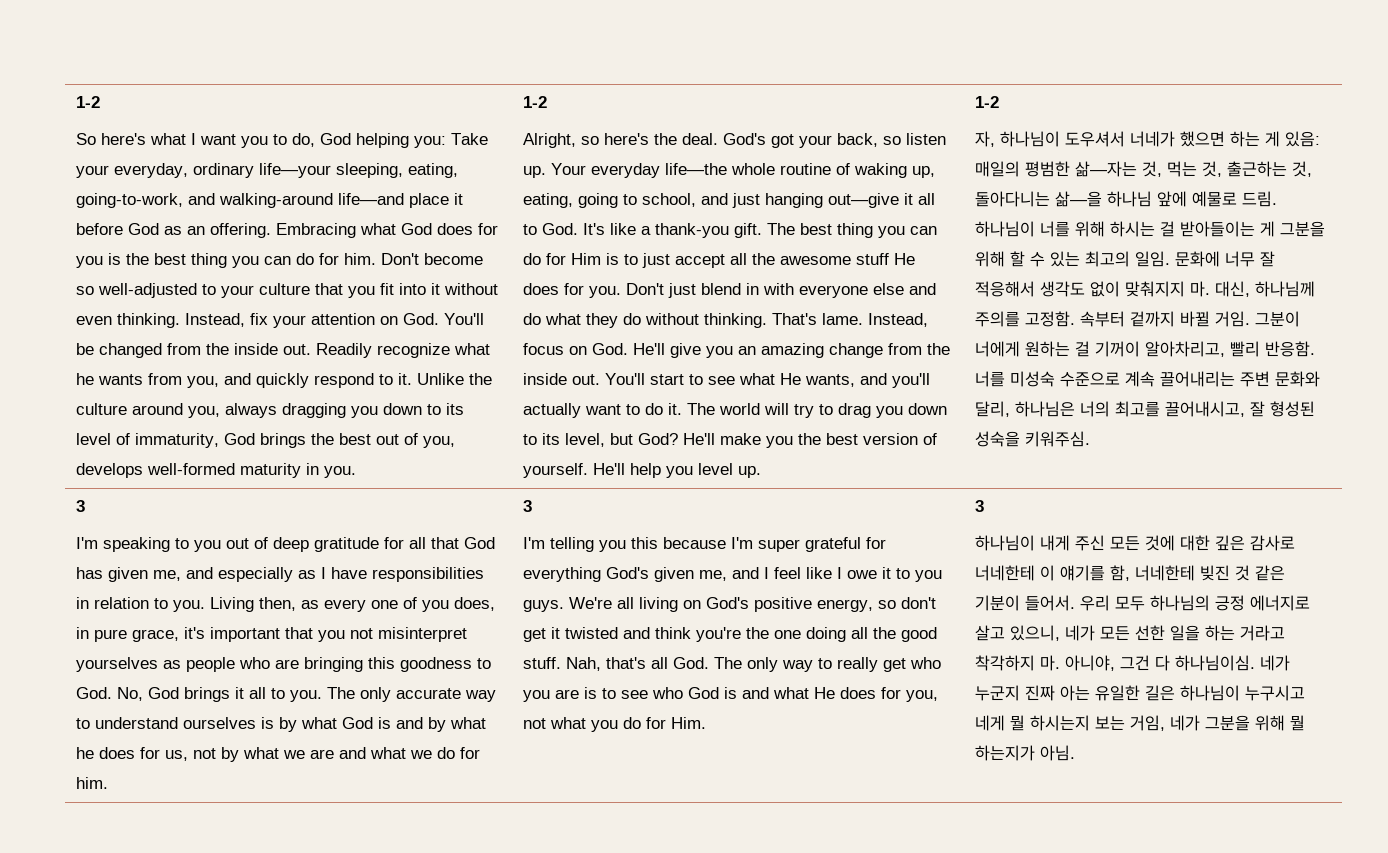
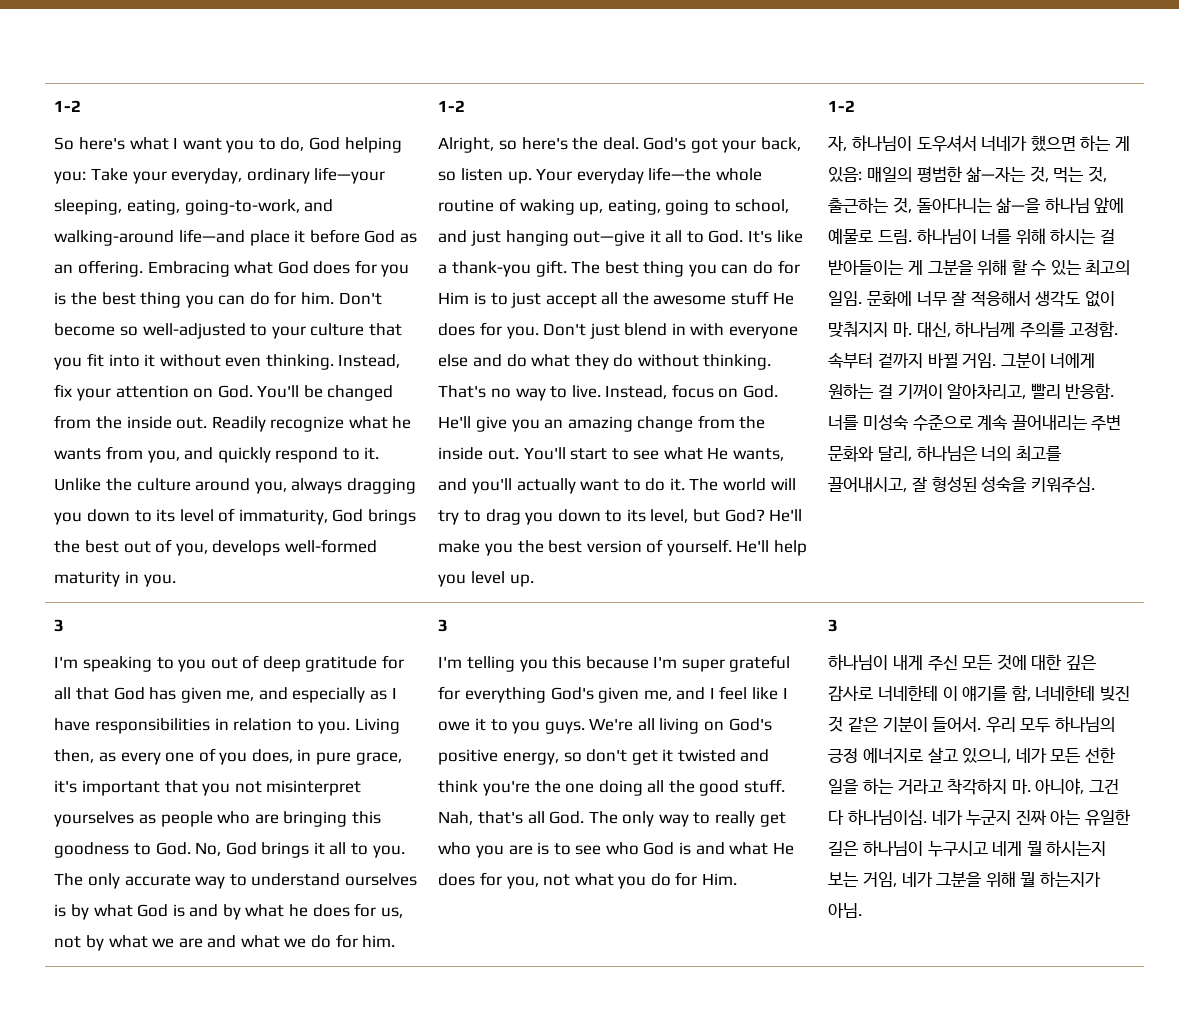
- That's lame.
+ That's no way to live.

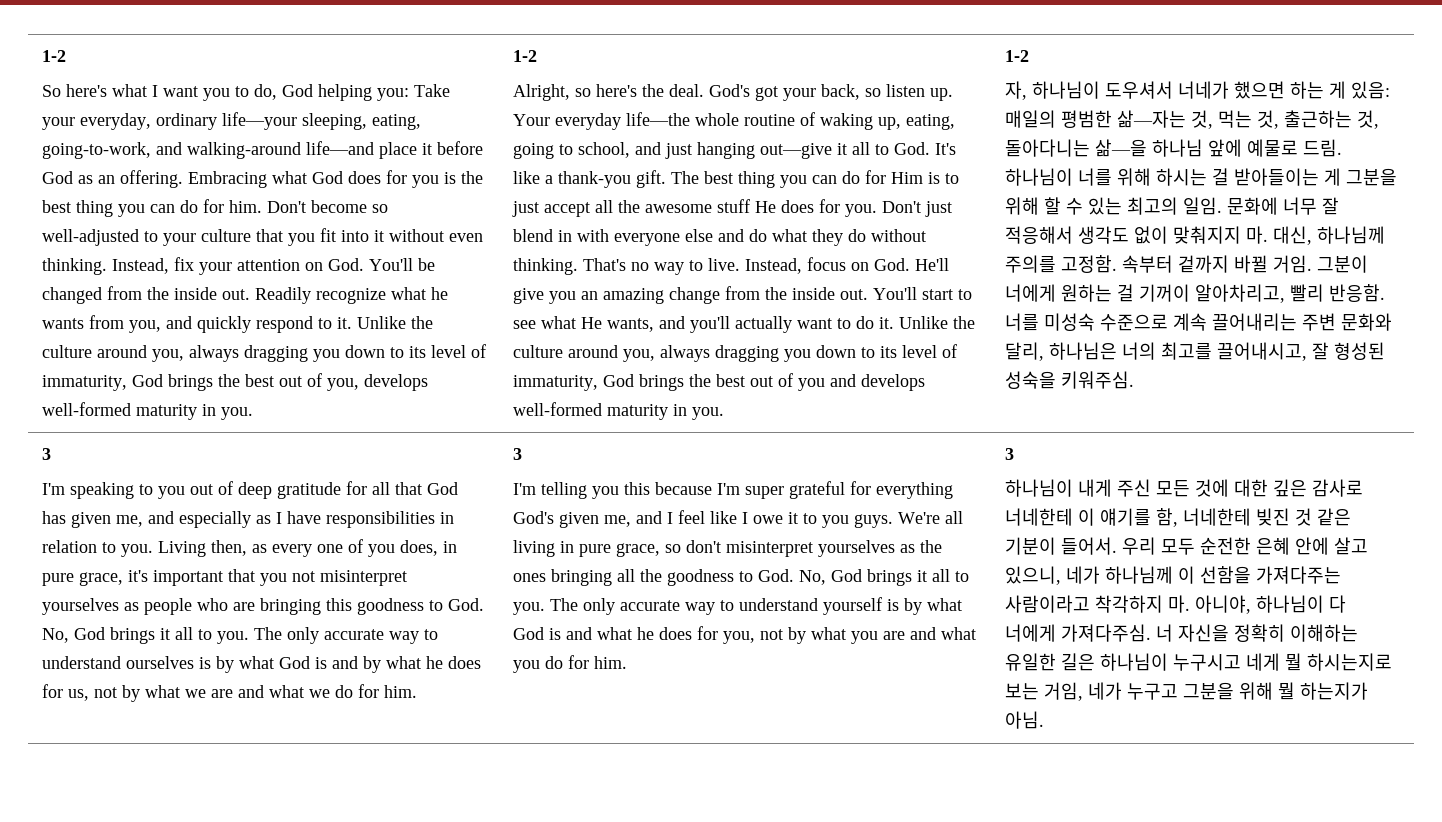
- The world will try to drag you down to its level, but God? He'll make you the best version of yourself. He'll help you level up.
+ Unlike the culture around you, always dragging you down to its level of immaturity, God brings the best out of you and develops well-formed maturity in you.
- We're all living on God's positive energy, so don't get it twisted and think you're the one doing all the good stuff. Nah, that's all God. The only way to really get who you are is to see who God is and what He does for you, not what you do for Him.
+ We're all living in pure grace, so don't misinterpret yourselves as the ones bringing all the goodness to God. No, God brings it all to you. The only accurate way to understand yourself is by what God is and what he does for you, not by what you are and what you do for him.
- 우리 모두 하나님의 긍정 에너지로 살고 있으니, 네가 모든 선한 일을 하는 거라고 착각하지 마. 아니야, 그건 다 하나님이심. 네가 누군지 진짜 아는 유일한 길은 하나님이 누구시고 네게 뭘 하시는지 보는 거임, 네가 그분을 위해 뭘 하는지가 아님.
+ 우리 모두 순전한 은혜 안에 살고 있으니, 네가 하나님께 이 선함을 가져다주는 사람이라고 착각하지 마. 아니야, 하나님이 다 너에게 가져다주심. 너 자신을 정확히 이해하는 유일한 길은 하나님이 누구시고 네게 뭘 하시는지로 보는 거임, 네가 누구고 그분을 위해 뭘 하는지가 아님.

